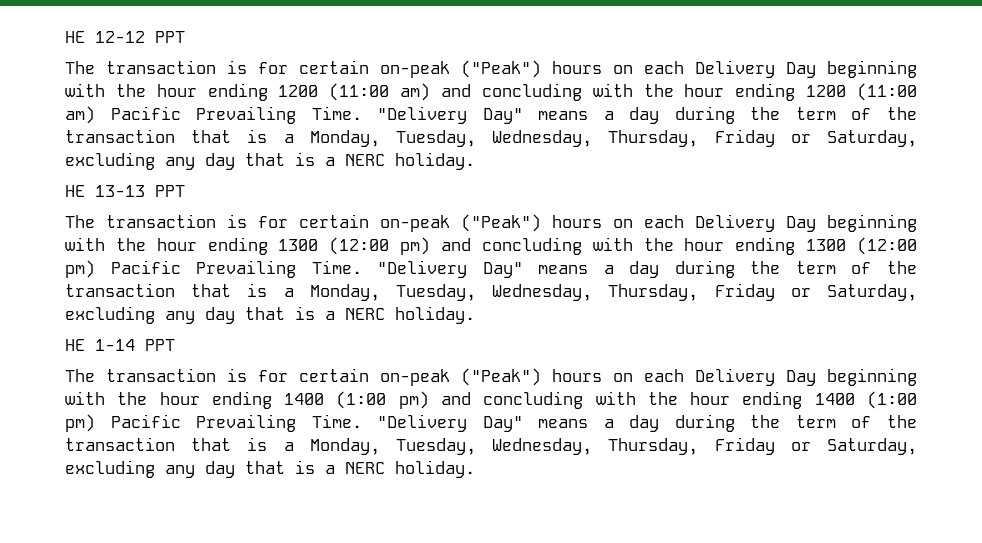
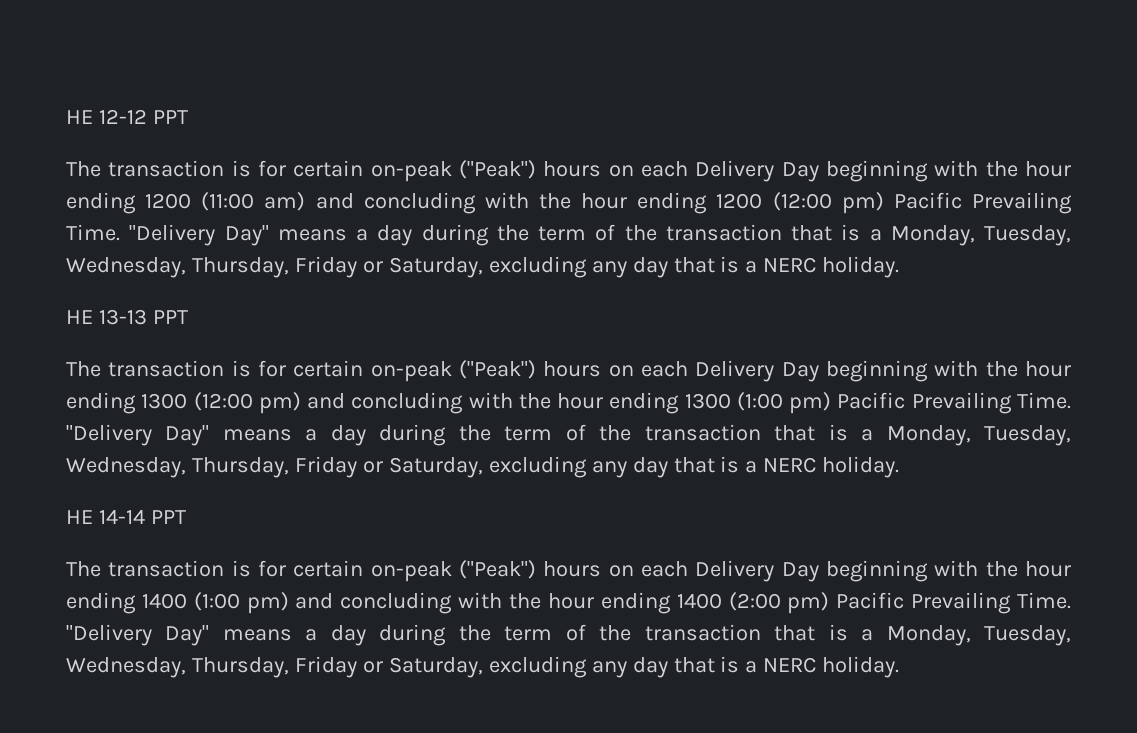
- The transaction is for certain on-peak ("Peak") hours on each Delivery Day beginning with the hour ending 1200 (11:00 am) and concluding with the hour ending 1200 (11:00 am) Pacific Prevailing Time.
+ The transaction is for certain on-peak ("Peak") hours on each Delivery Day beginning with the hour ending 1200 (11:00 am) and concluding with the hour ending 1200 (12:00 pm) Pacific Prevailing Time.
- The transaction is for certain on-peak ("Peak") hours on each Delivery Day beginning with the hour ending 1300 (12:00 pm) and concluding with the hour ending 1300 (12:00 pm) Pacific Prevailing Time.
+ The transaction is for certain on-peak ("Peak") hours on each Delivery Day beginning with the hour ending 1300 (12:00 pm) and concluding with the hour ending 1300 (1:00 pm) Pacific Prevailing Time.
- HE 1-14 PPT
+ HE 14-14 PPT
- The transaction is for certain on-peak ("Peak") hours on each Delivery Day beginning with the hour ending 1400 (1:00 pm) and concluding with the hour ending 1400 (1:00 pm) Pacific Prevailing Time.
+ The transaction is for certain on-peak ("Peak") hours on each Delivery Day beginning with the hour ending 1400 (1:00 pm) and concluding with the hour ending 1400 (2:00 pm) Pacific Prevailing Time.

